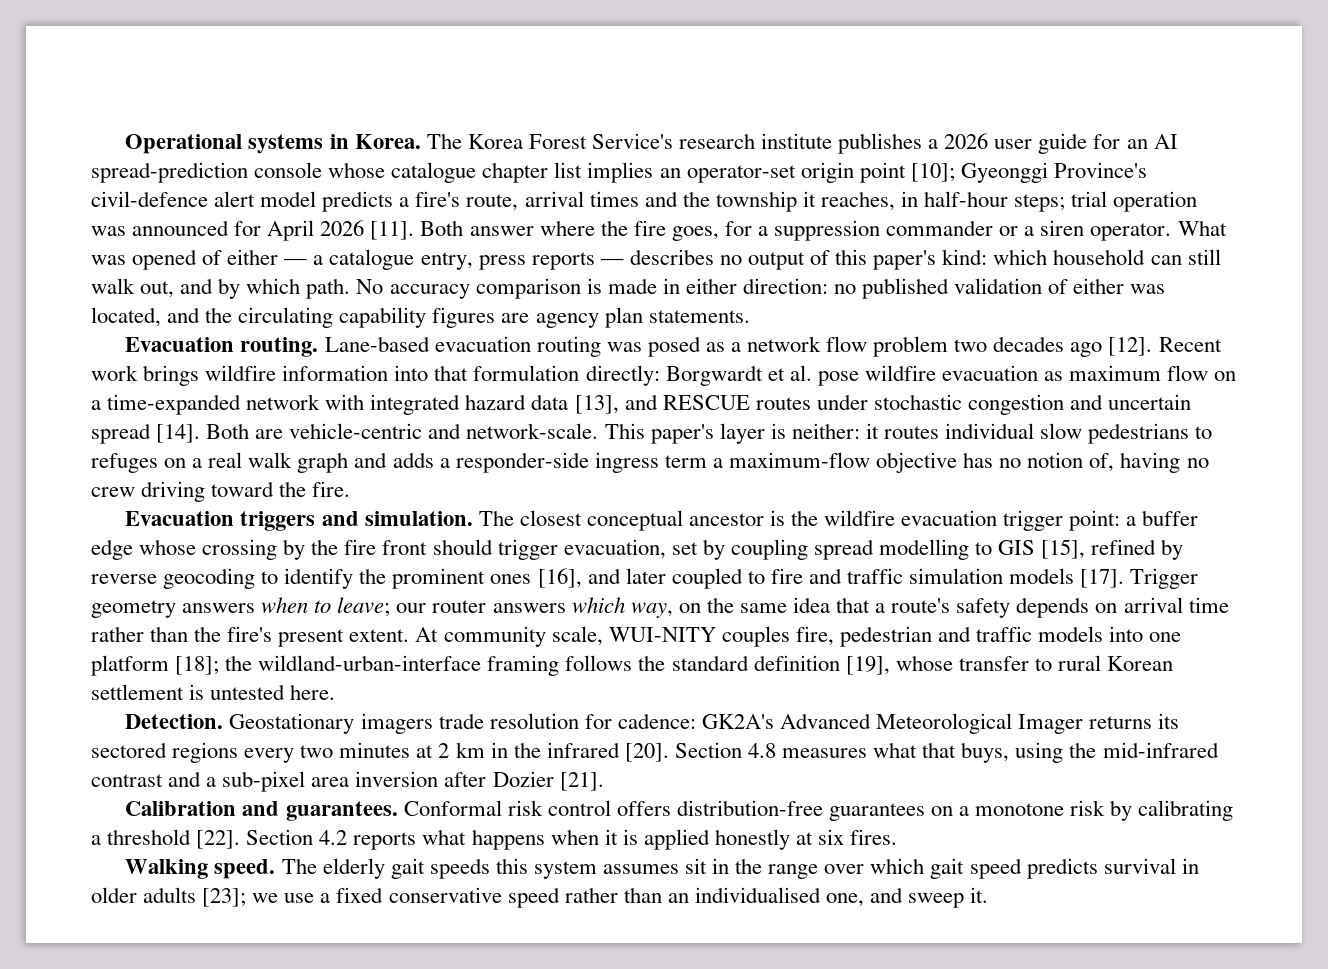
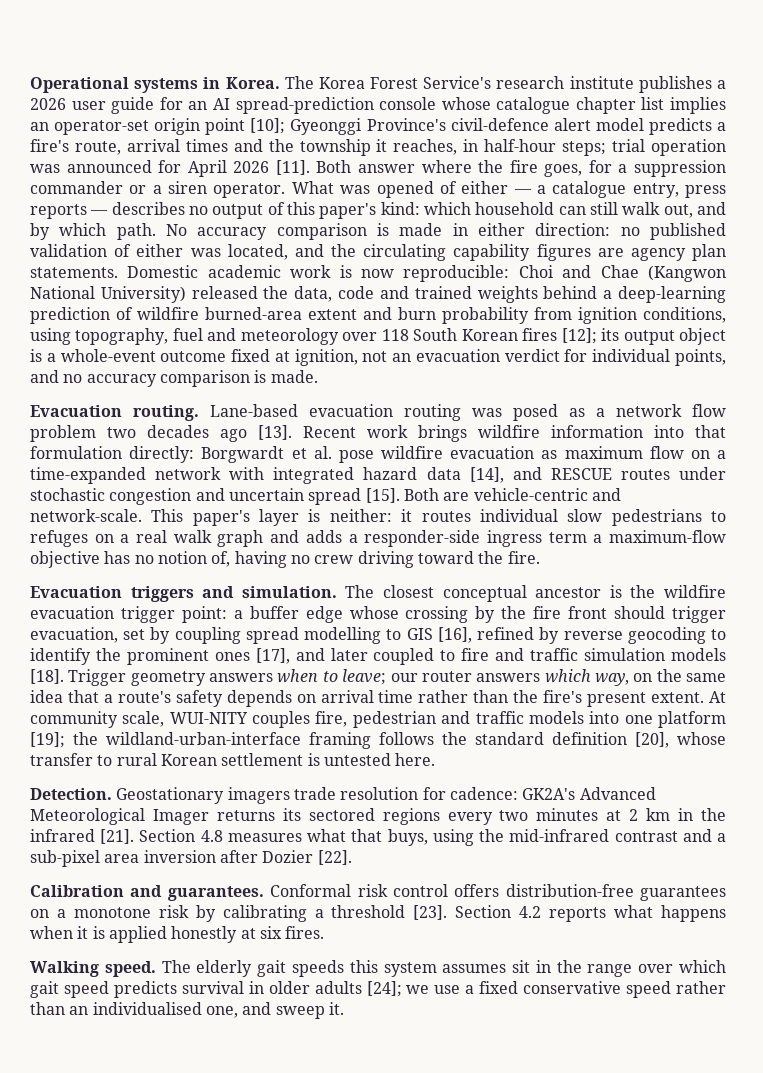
+ Domestic academic work is now reproducible: Choi and Chae (Kangwon National University) released the data, code and trained weights behind a deep-learning prediction of wildfire burned-area extent and burn probability from ignition conditions, using topography, fuel and meteorology over 118 South Korean fires [12]; its output object is a whole-event outcome fixed at ignition, not an evacuation verdict for individual points, and no accuracy comparison is made.
- Lane-based evacuation routing was posed as a network flow problem two decades ago [12].
+ Lane-based evacuation routing was posed as a network flow problem two decades ago [13].
- Recent work brings wildfire information into that formulation directly: Borgwardt et al. pose wildfire evacuation as maximum flow on a time-expanded network with integrated hazard data [13], and RESCUE routes under stochastic congestion and uncertain spread [14].
+ Recent work brings wildfire information into that formulation directly: Borgwardt et al. pose wildfire evacuation as maximum flow on a time-expanded network with integrated hazard data [14], and RESCUE routes under stochastic congestion and uncertain spread [15].
- The closest conceptual ancestor is the wildfire evacuation trigger point: a buffer edge whose crossing by the fire front should trigger evacuation, set by coupling spread modelling to GIS [15], refined by reverse geocoding to identify the prominent ones [16], and later coupled to fire and traffic simulation models [17].
+ The closest conceptual ancestor is the wildfire evacuation trigger point: a buffer edge whose crossing by the fire front should trigger evacuation, set by coupling spread modelling to GIS [16], refined by reverse geocoding to identify the prominent ones [17], and later coupled to fire and traffic simulation models [18].
- At community scale, WUI-NITY couples fire, pedestrian and traffic models into one platform [18]; the wildland-urban-interface framing follows the standard definition [19], whose transfer to rural Korean settlement is untested here.
+ At community scale, WUI-NITY couples fire, pedestrian and traffic models into one platform [19]; the wildland-urban-interface framing follows the standard definition [20], whose transfer to rural Korean settlement is untested here.
- Geostationary imagers trade resolution for cadence: GK2A's Advanced Meteorological Imager returns its sectored regions every two minutes at 2 km in the infrared [20].
+ Geostationary imagers trade resolution for cadence: GK2A's Advanced Meteorological Imager returns its sectored regions every two minutes at 2 km in the infrared [21].
- Section 4.8 measures what that buys, using the mid-infrared contrast and a sub-pixel area inversion after Dozier [21].
+ Section 4.8 measures what that buys, using the mid-infrared contrast and a sub-pixel area inversion after Dozier [22].
- Conformal risk control offers distribution-free guarantees on a monotone risk by calibrating a threshold [22].
+ Conformal risk control offers distribution-free guarantees on a monotone risk by calibrating a threshold [23].
- The elderly gait speeds this system assumes sit in the range over which gait speed predicts survival in older adults [23]; we use a fixed conservative speed rather than an individualised one, and sweep it.
+ The elderly gait speeds this system assumes sit in the range over which gait speed predicts survival in older adults [24]; we use a fixed conservative speed rather than an individualised one, and sweep it.

